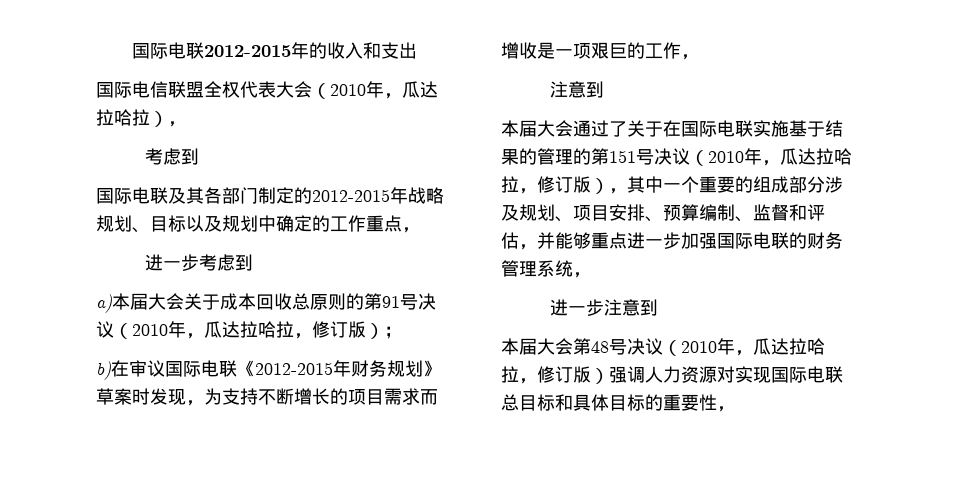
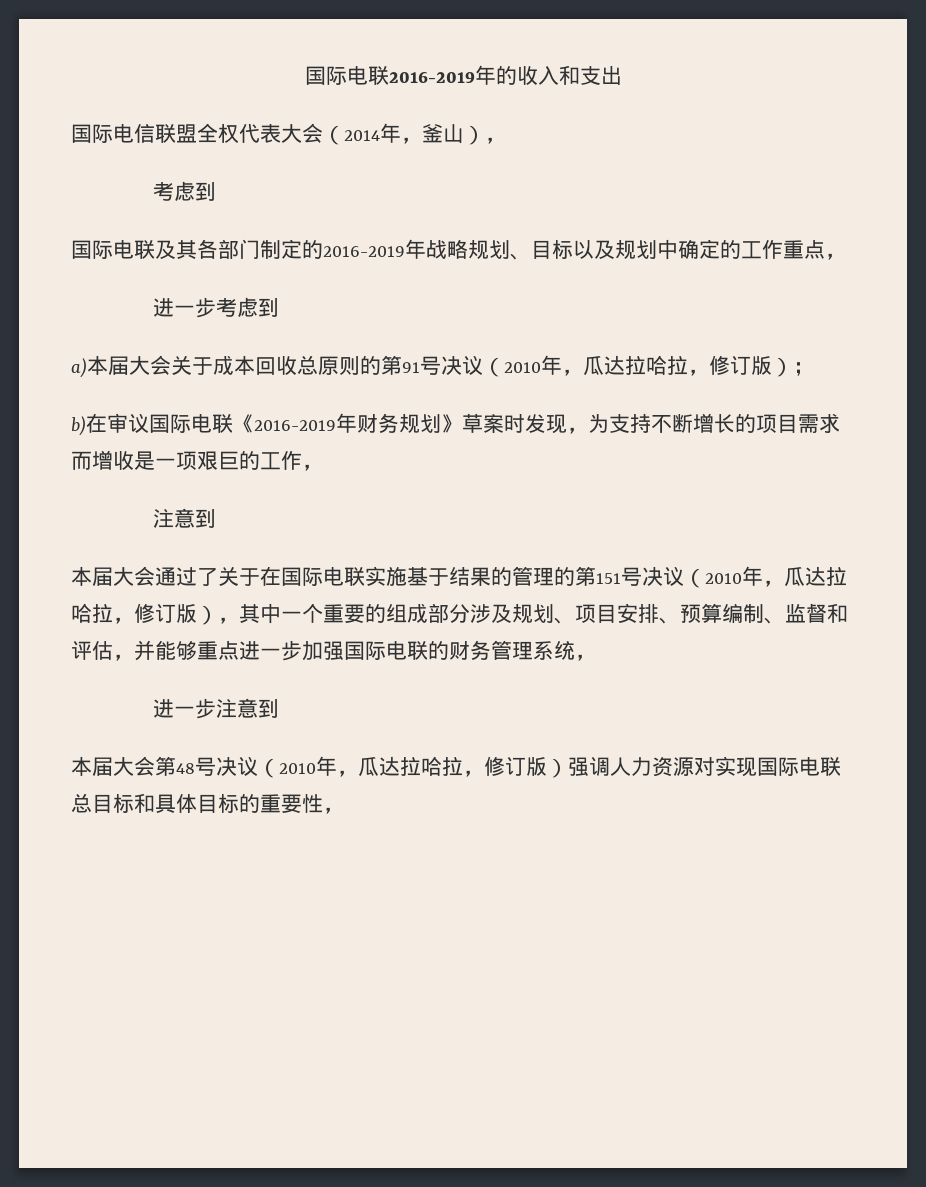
- 国际电联2012-2015年的收入和支出
+ 国际电联2016-2019年的收入和支出
- 国际电信联盟全权代表大会（2010年，瓜达拉哈拉），
+ 国际电信联盟全权代表大会（2014年，釜山），
- 国际电联及其各部门制定的2012-2015年战略规划、目标以及规划中确定的工作重点，
+ 国际电联及其各部门制定的2016-2019年战略规划、目标以及规划中确定的工作重点，
- b)在审议国际电联《2012-2015年财务规划》草案时发现，为支持不断增长的项目需求而增收是一项艰巨的工作，
+ b)在审议国际电联《2016-2019年财务规划》草案时发现，为支持不断增长的项目需求而增收是一项艰巨的工作，

